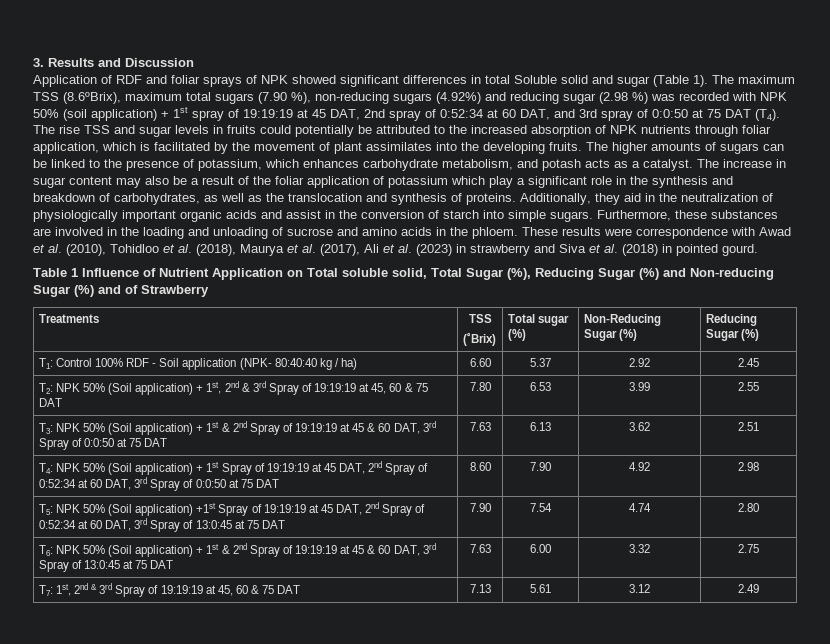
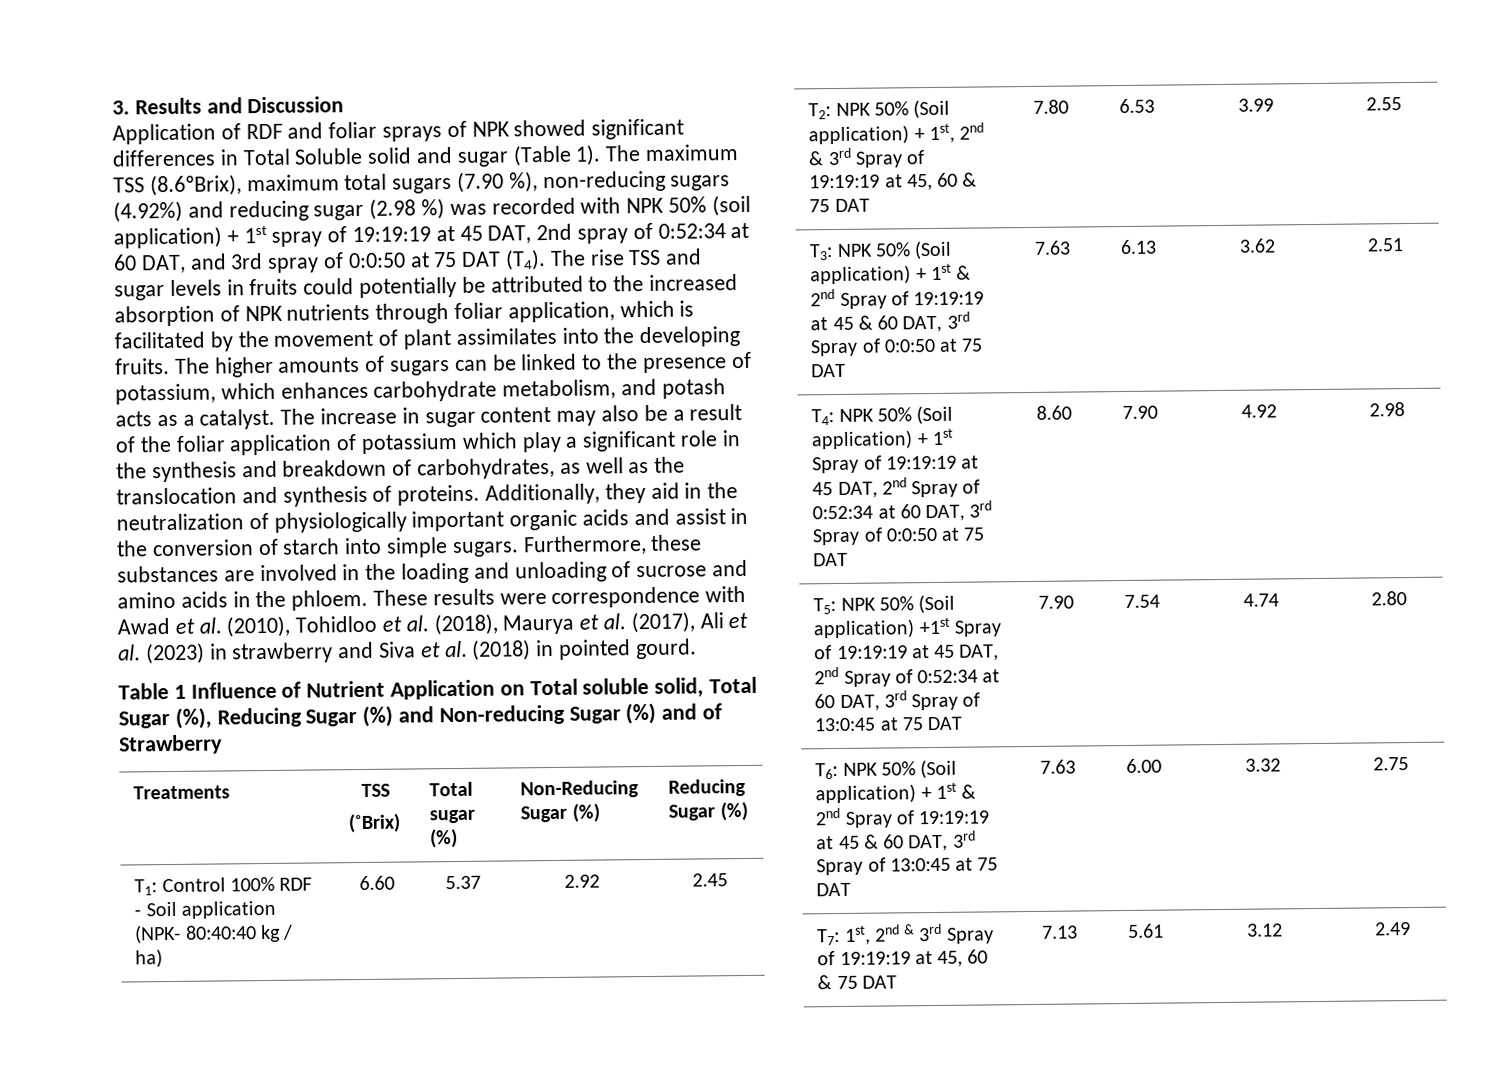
- Application of RDF and foliar sprays of NPK showed significant differences in total Soluble solid and sugar (Table 1).
+ Application of RDF and foliar sprays of NPK showed significant differences in Total Soluble solid and sugar (Table 1).

